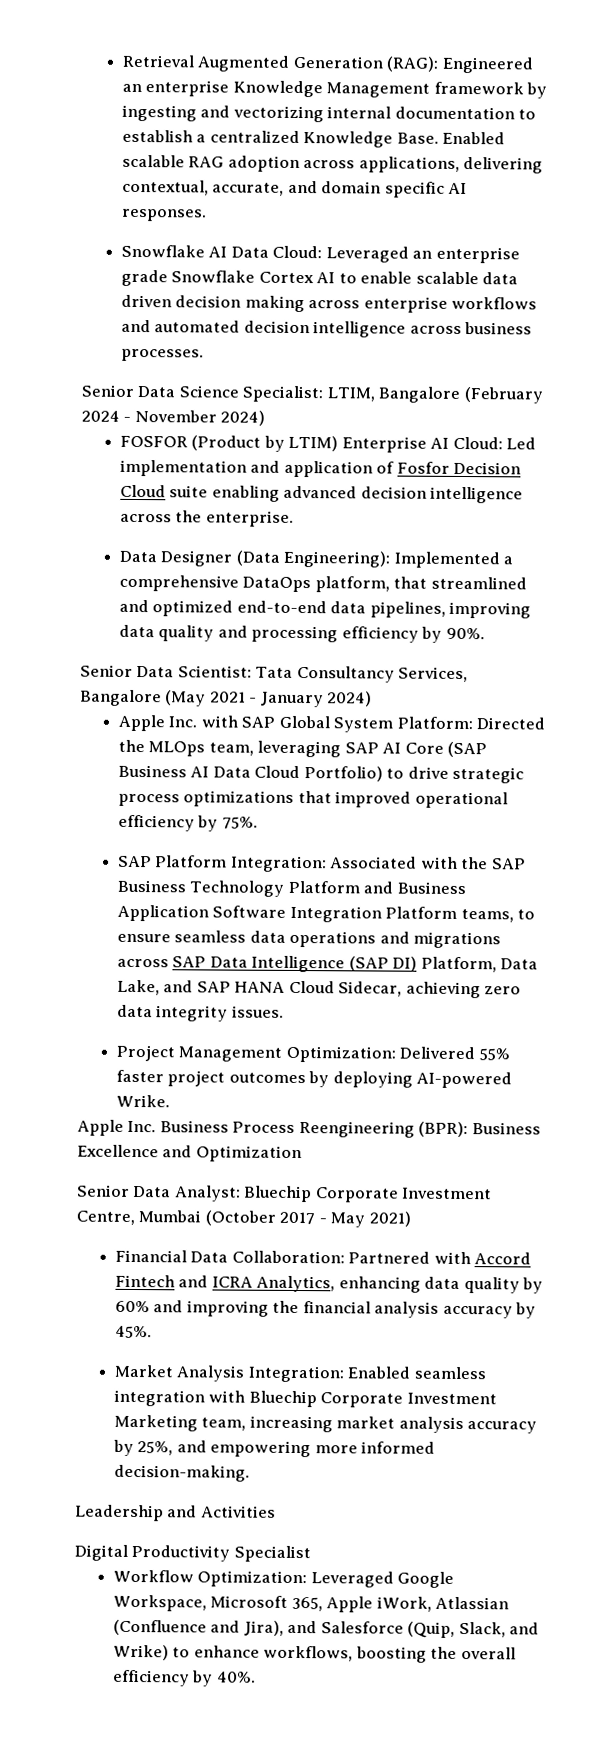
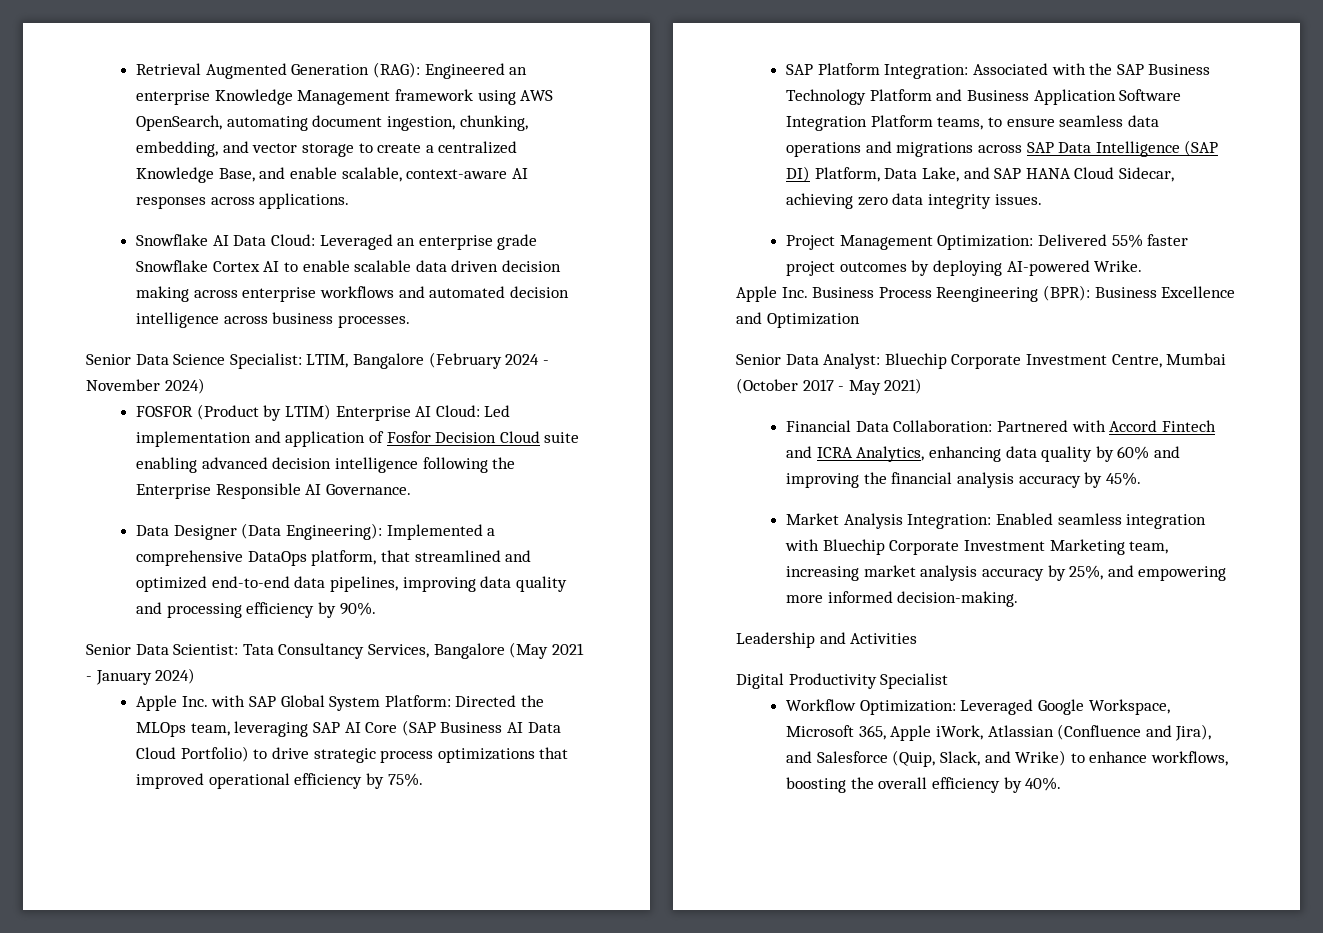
- Retrieval Augmented Generation (RAG): Engineered an enterprise Knowledge Management framework by ingesting and vectorizing internal documentation to establish a centralized Knowledge Base. Enabled scalable RAG adoption across applications, delivering contextual, accurate, and domain specific AI responses.
+ Retrieval Augmented Generation (RAG): Engineered an enterprise Knowledge Management framework using AWS OpenSearch, automating document ingestion, chunking, embedding, and vector storage to create a centralized Knowledge Base, and enable scalable, context-aware AI responses across applications.
- FOSFOR (Product by LTIM) Enterprise AI Cloud: Led implementation and application of Fosfor Decision Cloud suite enabling advanced decision intelligence across the enterprise.
+ FOSFOR (Product by LTIM) Enterprise AI Cloud: Led implementation and application of Fosfor Decision Cloud suite enabling advanced decision intelligence following the Enterprise Responsible AI Governance.

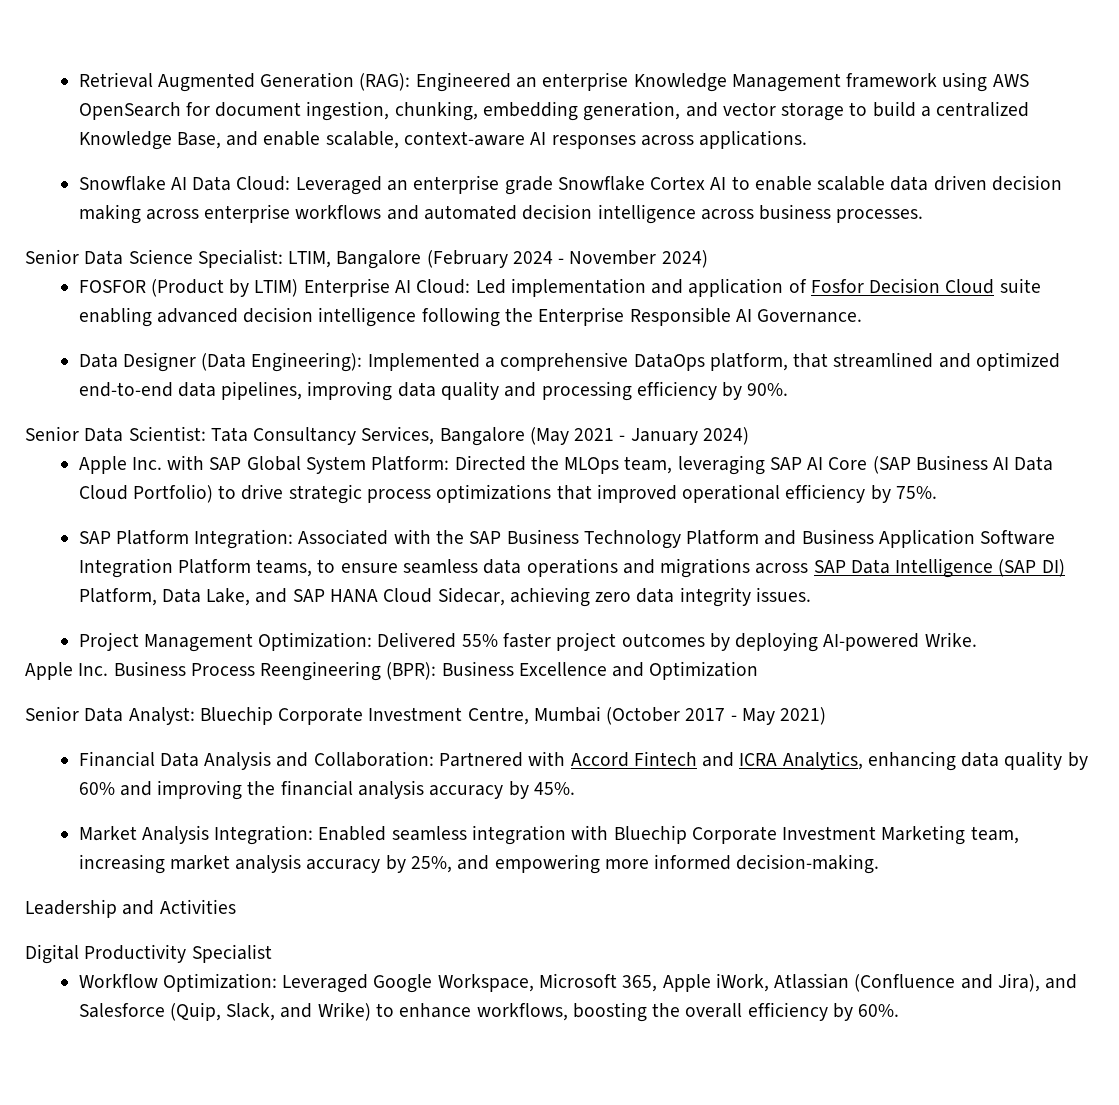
- Retrieval Augmented Generation (RAG): Engineered an enterprise Knowledge Management framework using AWS OpenSearch, automating document ingestion, chunking, embedding, and vector storage to create a centralized Knowledge Base, and enable scalable, context-aware AI responses across applications.
+ Retrieval Augmented Generation (RAG): Engineered an enterprise Knowledge Management framework using AWS OpenSearch for document ingestion, chunking, embedding generation, and vector storage to build a centralized Knowledge Base, and enable scalable, context-aware AI responses across applications.
- Financial Data Collaboration: Partnered with Accord Fintech and ICRA Analytics, enhancing data quality by 60% and improving the financial analysis accuracy by 45%.
+ Financial Data Analysis and Collaboration: Partnered with Accord Fintech and ICRA Analytics, enhancing data quality by 60% and improving the financial analysis accuracy by 45%.
- Workflow Optimization: Leveraged Google Workspace, Microsoft 365, Apple iWork, Atlassian (Confluence and Jira), and Salesforce (Quip, Slack, and Wrike) to enhance workflows, boosting the overall efficiency by 40%.
+ Workflow Optimization: Leveraged Google Workspace, Microsoft 365, Apple iWork, Atlassian (Confluence and Jira), and Salesforce (Quip, Slack, and Wrike) to enhance workflows, boosting the overall efficiency by 60%.

